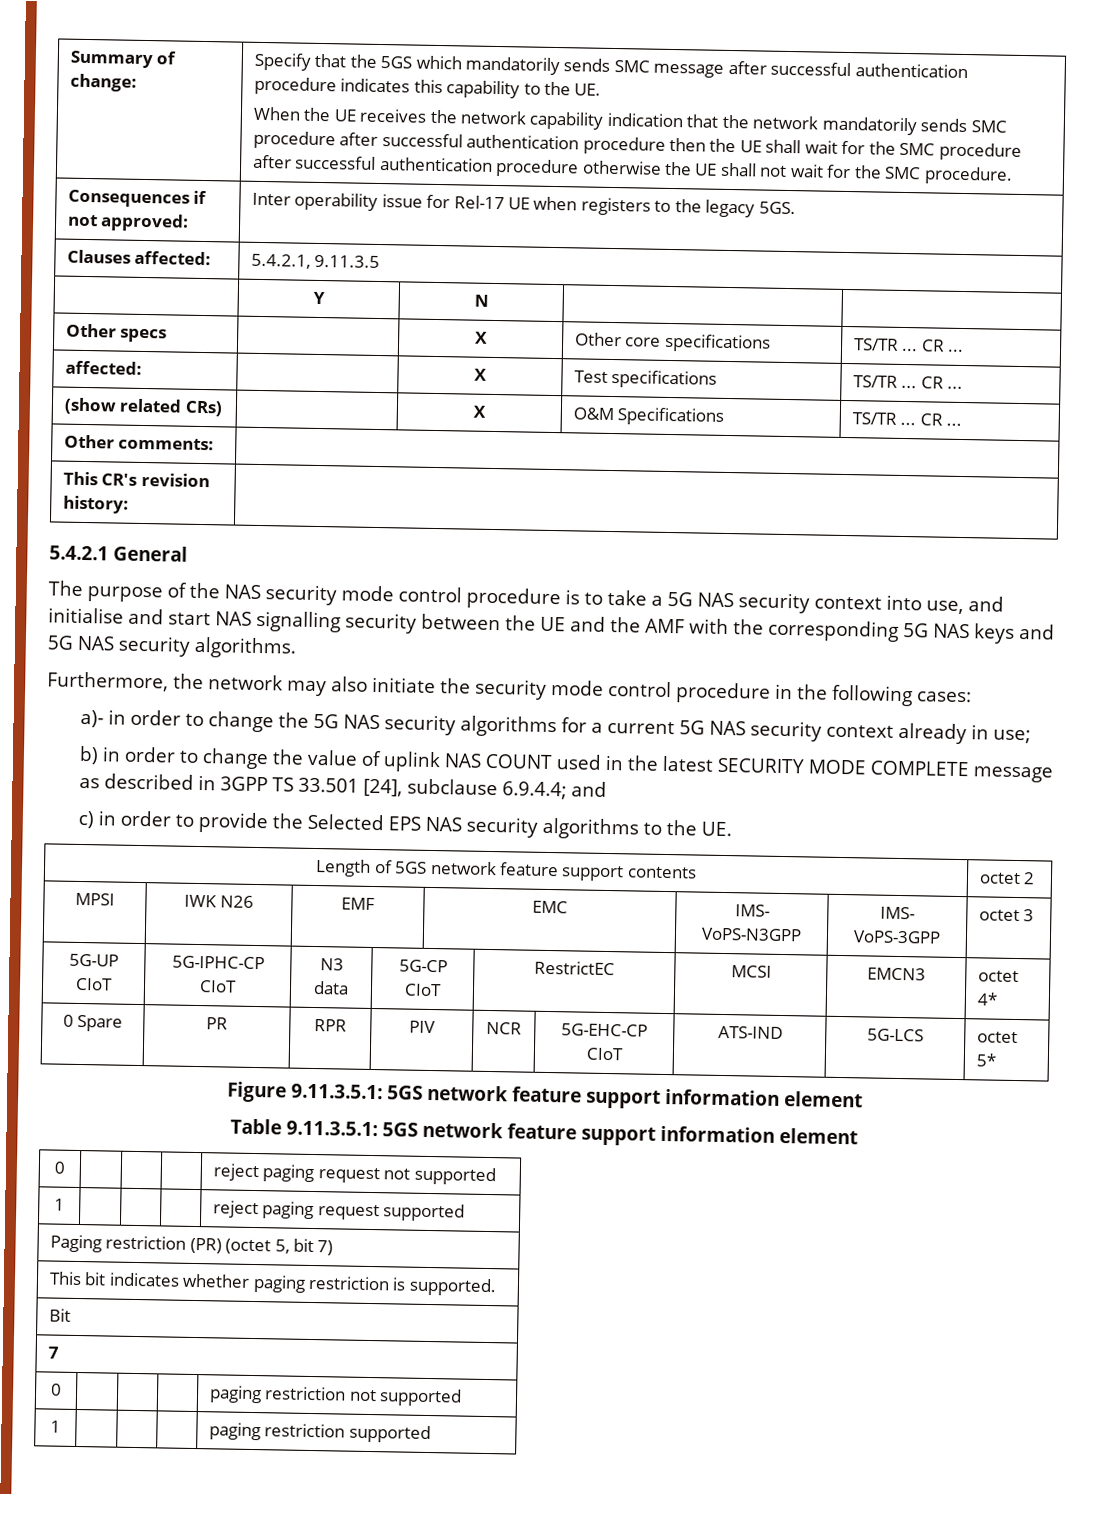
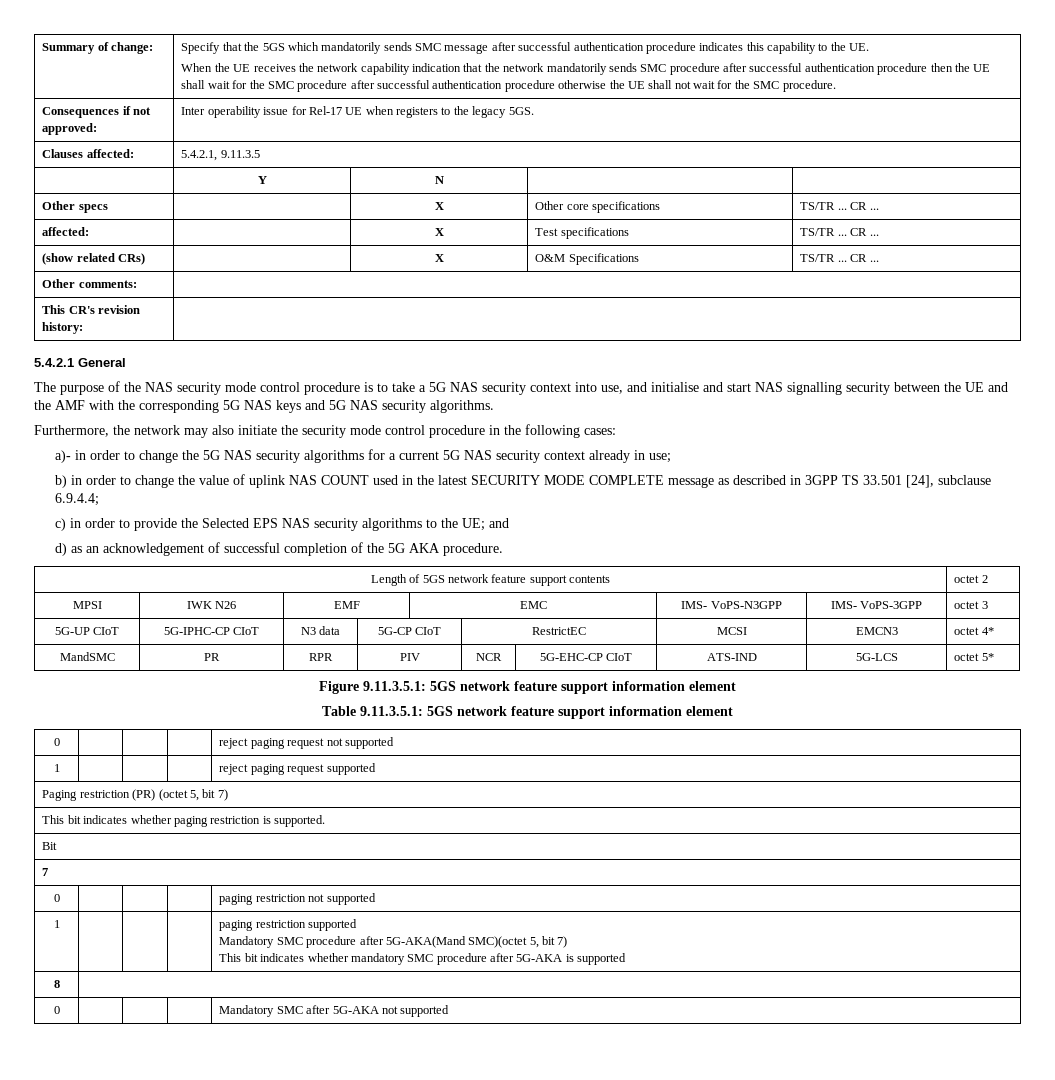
- b) in order to change the value of uplink NAS COUNT used in the latest SECURITY MODE COMPLETE message as described in 3GPP TS 33.501 [24], subclause 6.9.4.4; and
+ b) in order to change the value of uplink NAS COUNT used in the latest SECURITY MODE COMPLETE message as described in 3GPP TS 33.501 [24], subclause 6.9.4.4;
- c) in order to provide the Selected EPS NAS security algorithms to the UE.
+ c) in order to provide the Selected EPS NAS security algorithms to the UE; and
+ d) as an acknowledgement of successful completion of the 5G AKA procedure.
- 0 Spare | PR | RPR | PIV | NCR | 5G-EHC-CP CIoT | ATS-IND | 5G-LCS | octet 5*
+ MandSMC | PR | RPR | PIV | NCR | 5G-EHC-CP CIoT | ATS-IND | 5G-LCS | octet 5*
  1 | | | | paging restriction supported
+ Mandatory SMC procedure after 5G-AKA(Mand SMC)(octet 5, bit 7)
+ This bit indicates whether mandatory SMC procedure after 5G-AKA is supported
+ 8 |
+ 0 | | | | Mandatory SMC after 5G-AKA not supported

